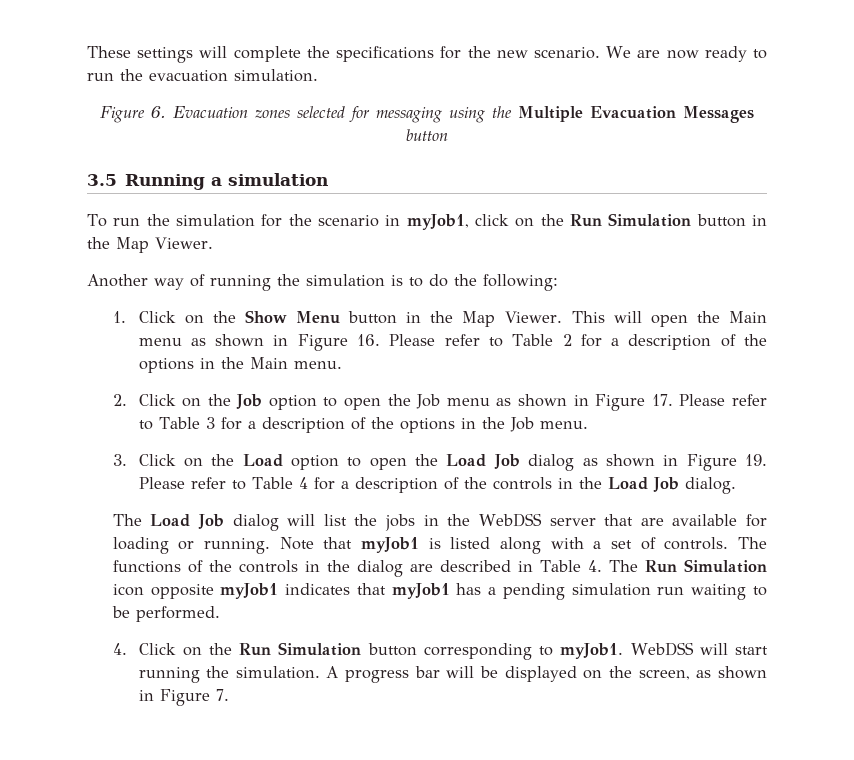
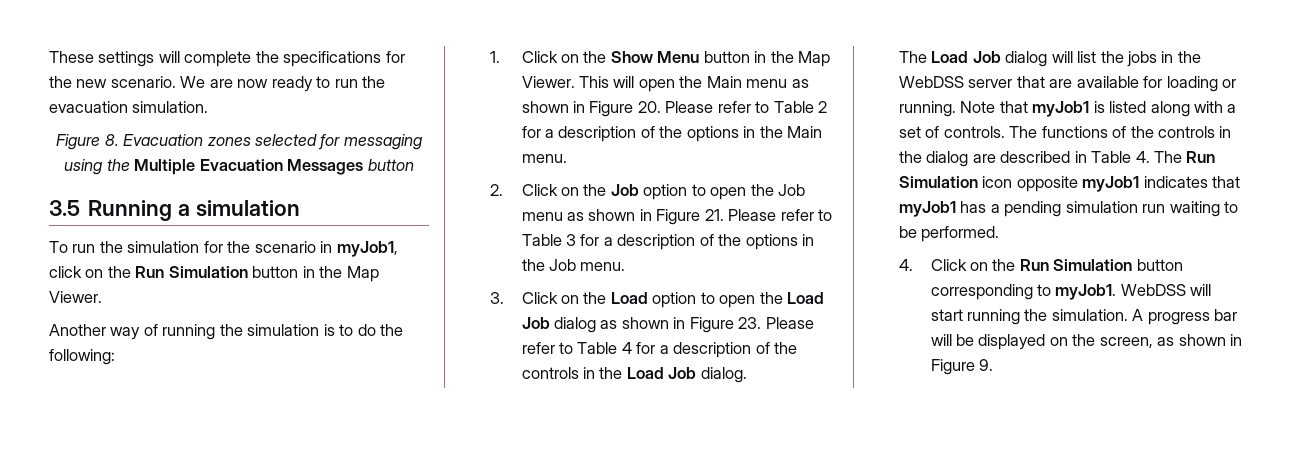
- Figure 6. Evacuation zones selected for messaging using the Multiple Evacuation Messages button
+ Figure 8. Evacuation zones selected for messaging using the Multiple Evacuation Messages button
- This will open the Main menu as shown in Figure 16. Please refer to Table 2 for a description of the options in the Main menu.
+ This will open the Main menu as shown in Figure 20. Please refer to Table 2 for a description of the options in the Main menu.
- 2. Click on the Job option to open the Job menu as shown in Figure 17. Please refer to Table 3 for a description of the options in the Job menu.
+ 2. Click on the Job option to open the Job menu as shown in Figure 21. Please refer to Table 3 for a description of the options in the Job menu.
- 3. Click on the Load option to open the Load Job dialog as shown in Figure 19. Please refer to Table 4 for a description of the controls in the Load Job dialog.
+ 3. Click on the Load option to open the Load Job dialog as shown in Figure 23. Please refer to Table 4 for a description of the controls in the Load Job dialog.
- A progress bar will be displayed on the screen, as shown in Figure 7.
+ A progress bar will be displayed on the screen, as shown in Figure 9.

